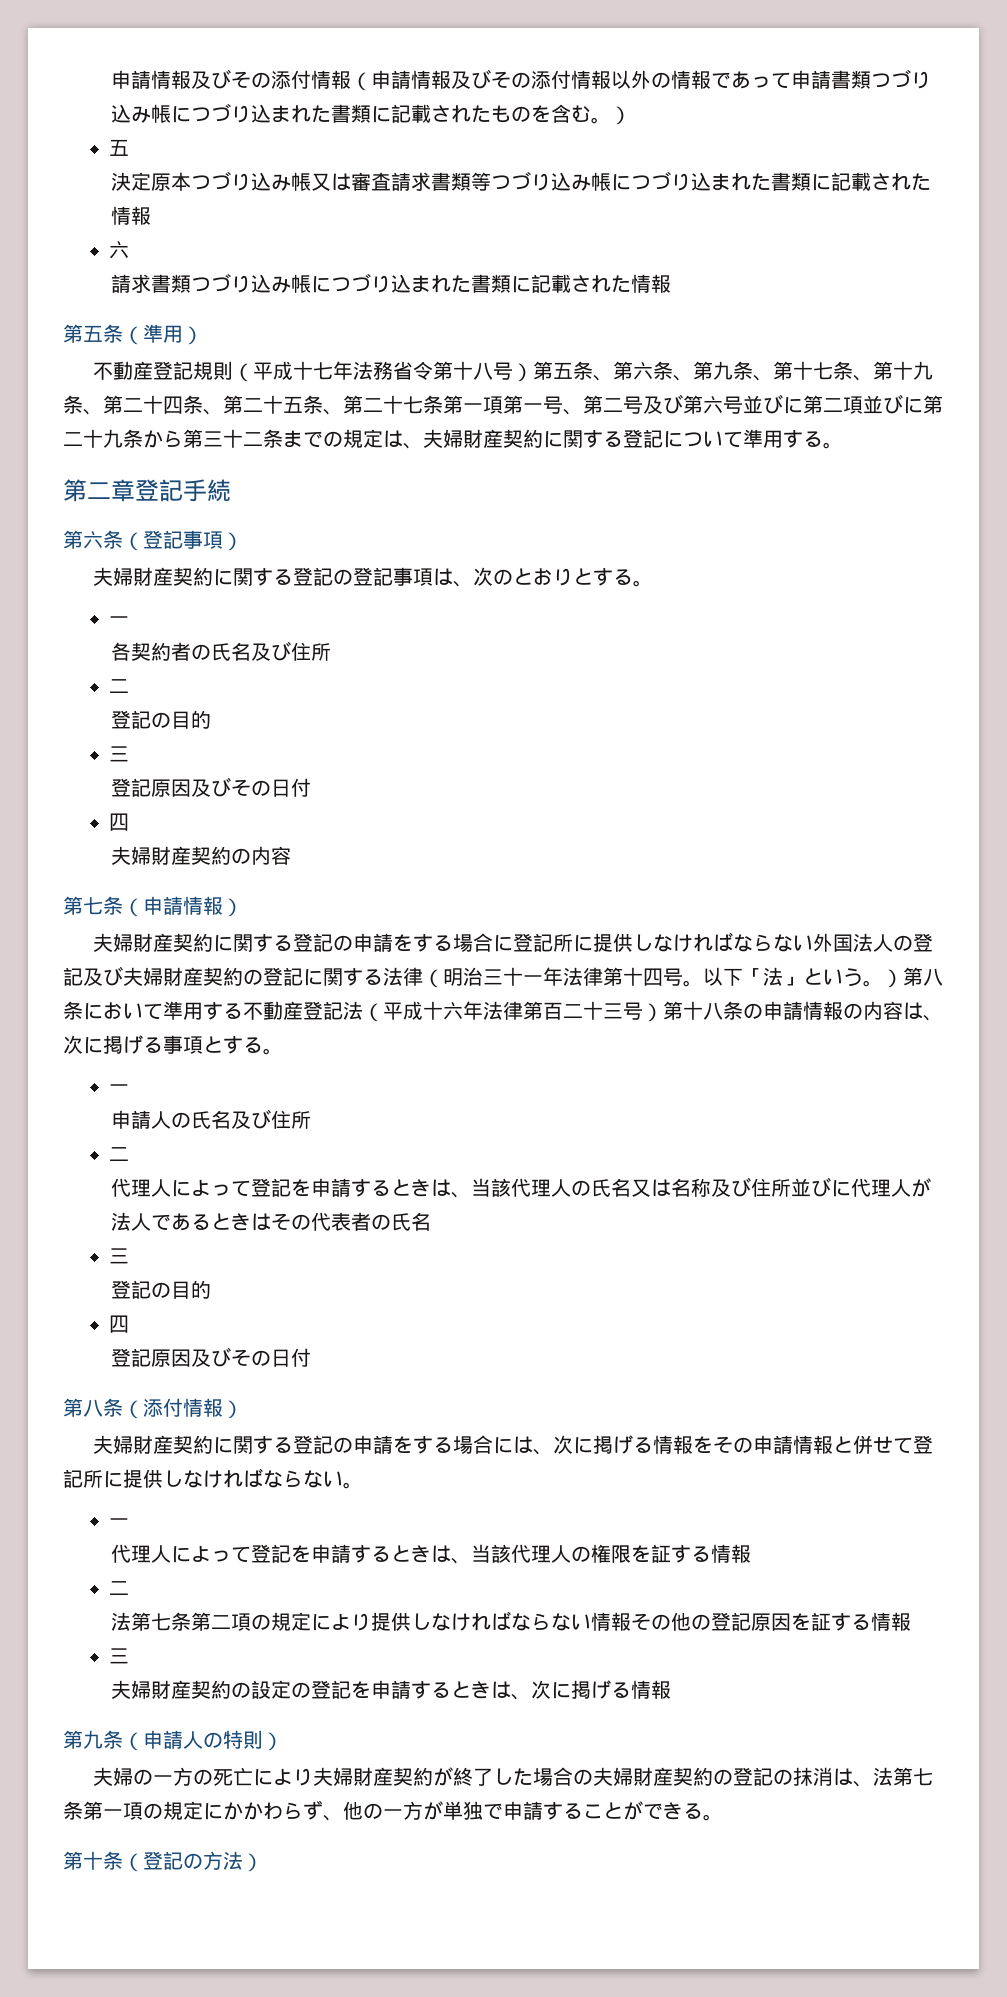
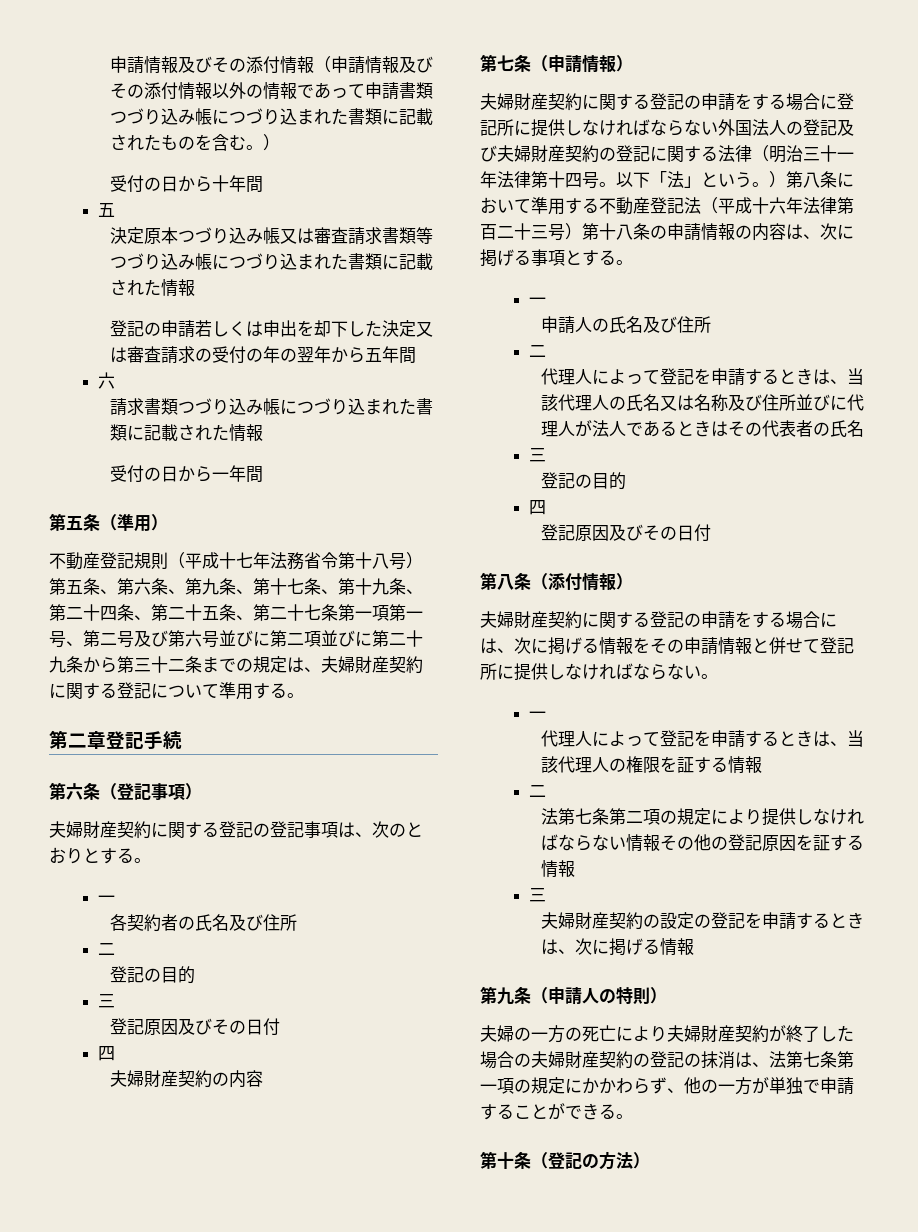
+ 受付の日から十年間
+ 登記の申請若しくは申出を却下した決定又は審査請求の受付の年の翌年から五年間
+ 受付の日から一年間

